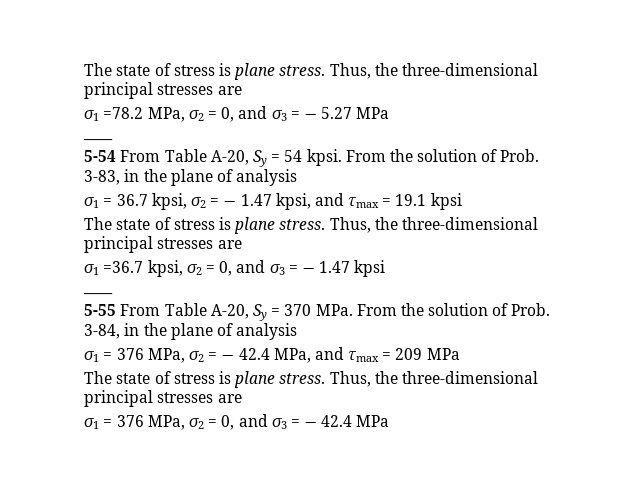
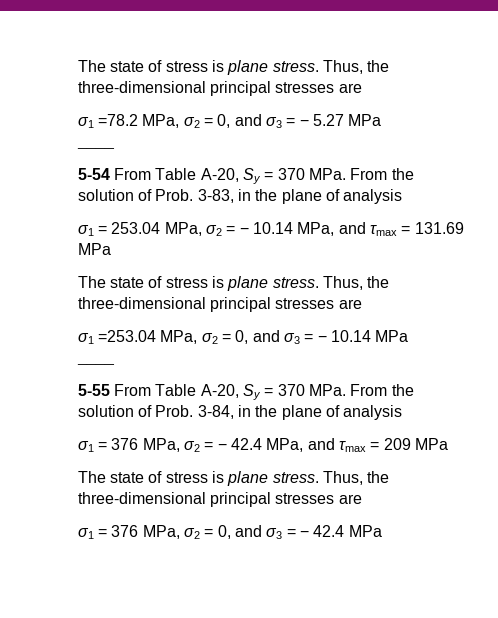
- 5-54 From Table A-20, Sy = 54 kpsi. From the solution of Prob.
+ 5-54 From Table A-20, Sy = 370 MPa. From the solution of Prob.
- σ1 = 36.7 kpsi, σ2 = − 1.47 kpsi, and τmax = 19.1 kpsi
+ σ1 = 253.04 MPa, σ2 = − 10.14 MPa, and τmax = 131.69 MPa
- σ1 =36.7 kpsi, σ2 = 0, and σ3 = − 1.47 kpsi
+ σ1 =253.04 MPa, σ2 = 0, and σ3 = − 10.14 MPa

